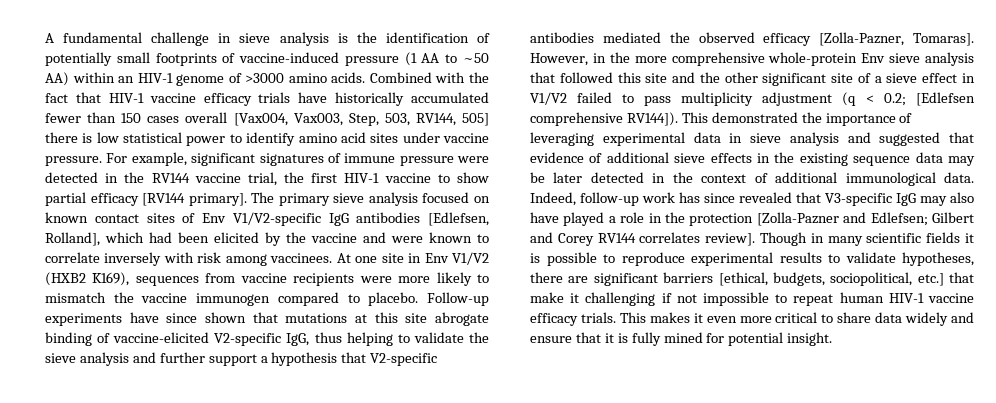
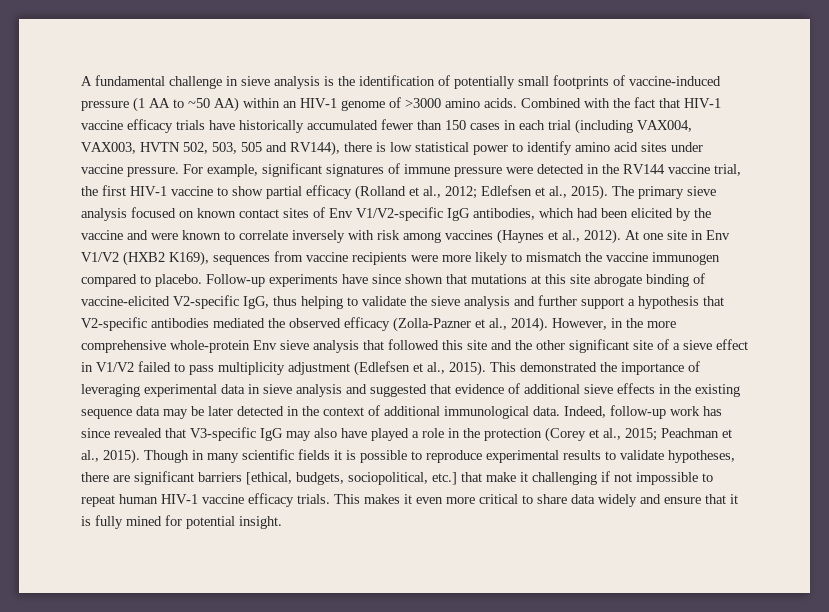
- Combined with the fact that HIV-1 vaccine efficacy trials have historically accumulated fewer than 150 cases overall [Vax004, Vax003, Step, 503, RV144, 505] there is low statistical power to identify amino acid sites under vaccine pressure.
+ Combined with the fact that HIV-1 vaccine efficacy trials have historically accumulated fewer than 150 cases in each trial (including VAX004, VAX003, HVTN 502, 503, 505 and RV144), there is low statistical power to identify amino acid sites under vaccine pressure.
- For example, significant signatures of immune pressure were detected in the RV144 vaccine trial, the first HIV-1 vaccine to show partial efficacy [RV144 primary].
+ For example, significant signatures of immune pressure were detected in the RV144 vaccine trial, the first HIV-1 vaccine to show partial efficacy (Rolland et al., 2012; Edlefsen et al., 2015).
- The primary sieve analysis focused on known contact sites of Env V1/V2-specific IgG antibodies [Edlefsen, Rolland], which had been elicited by the vaccine and were known to correlate inversely with risk among vaccinees.
+ The primary sieve analysis focused on known contact sites of Env V1/V2-specific IgG antibodies, which had been elicited by the vaccine and were known to correlate inversely with risk among vaccines (Haynes et al., 2012).
- Follow-up experiments have since shown that mutations at this site abrogate binding of vaccine-elicited V2-specific IgG, thus helping to validate the sieve analysis and further support a hypothesis that V2-specific antibodies mediated the observed efficacy [Zolla-Pazner, Tomaras].
+ Follow-up experiments have since shown that mutations at this site abrogate binding of vaccine-elicited V2-specific IgG, thus helping to validate the sieve analysis and further support a hypothesis that V2-specific antibodies mediated the observed efficacy (Zolla-Pazner et al., 2014).
- However, in the more comprehensive whole-protein Env sieve analysis that followed this site and the other significant site of a sieve effect in V1/V2 failed to pass multiplicity adjustment (q < 0.2; [Edlefsen comprehensive RV144]).
+ However, in the more comprehensive whole-protein Env sieve analysis that followed this site and the other significant site of a sieve effect in V1/V2 failed to pass multiplicity adjustment (Edlefsen et al., 2015).
- Indeed, follow-up work has since revealed that V3-specific IgG may also have played a role in the protection [Zolla-Pazner and Edlefsen; Gilbert and Corey RV144 correlates review].
+ Indeed, follow-up work has since revealed that V3-specific IgG may also have played a role in the protection (Corey et al., 2015; Peachman et al., 2015).

